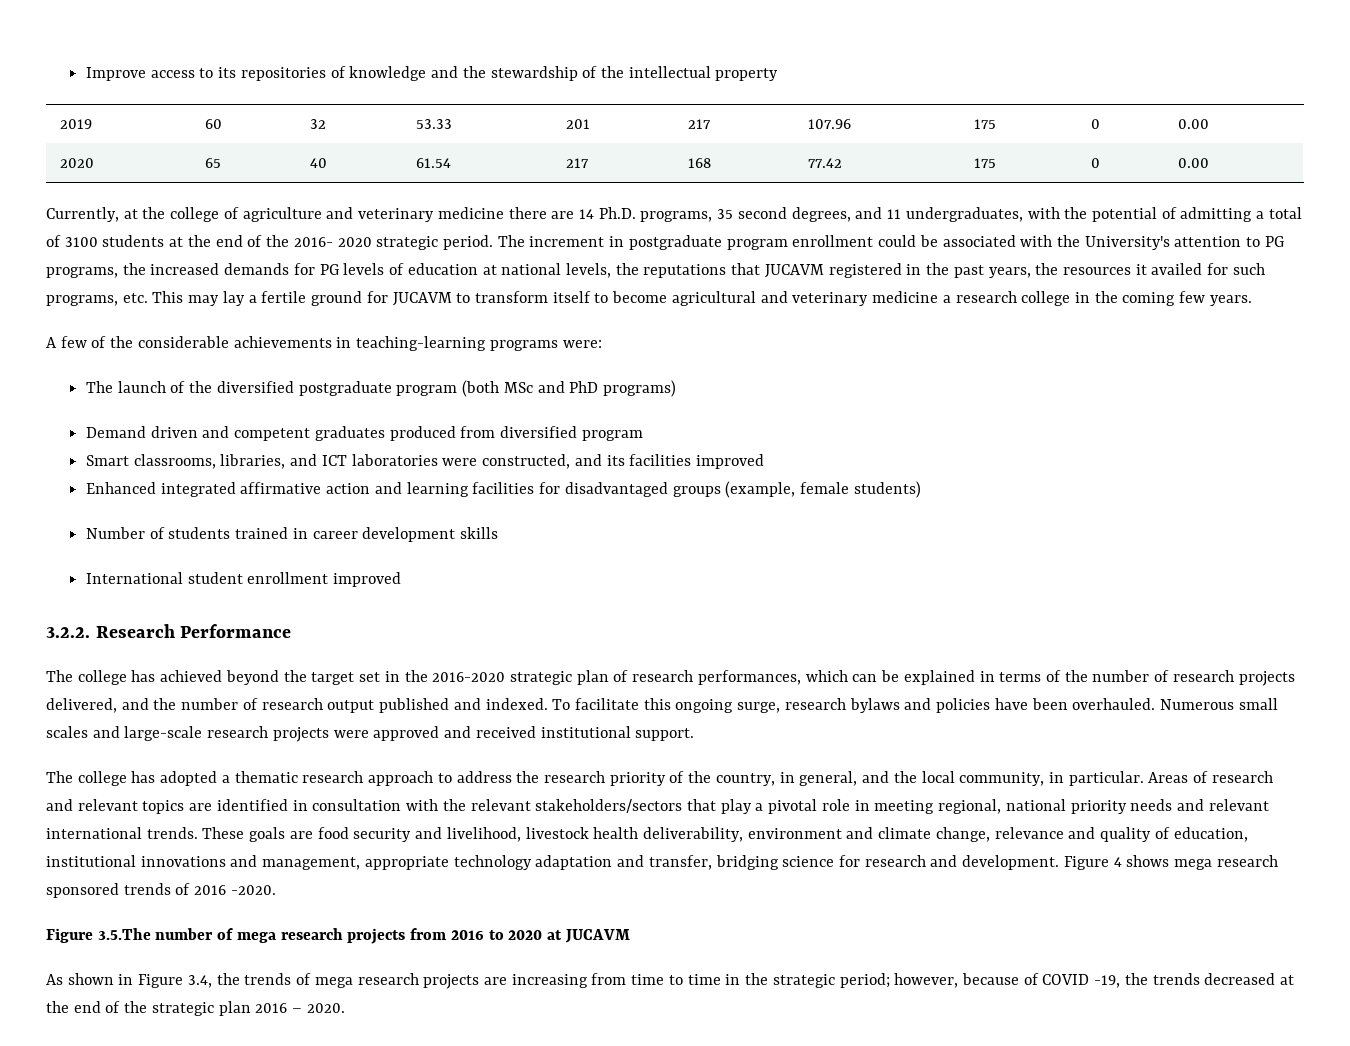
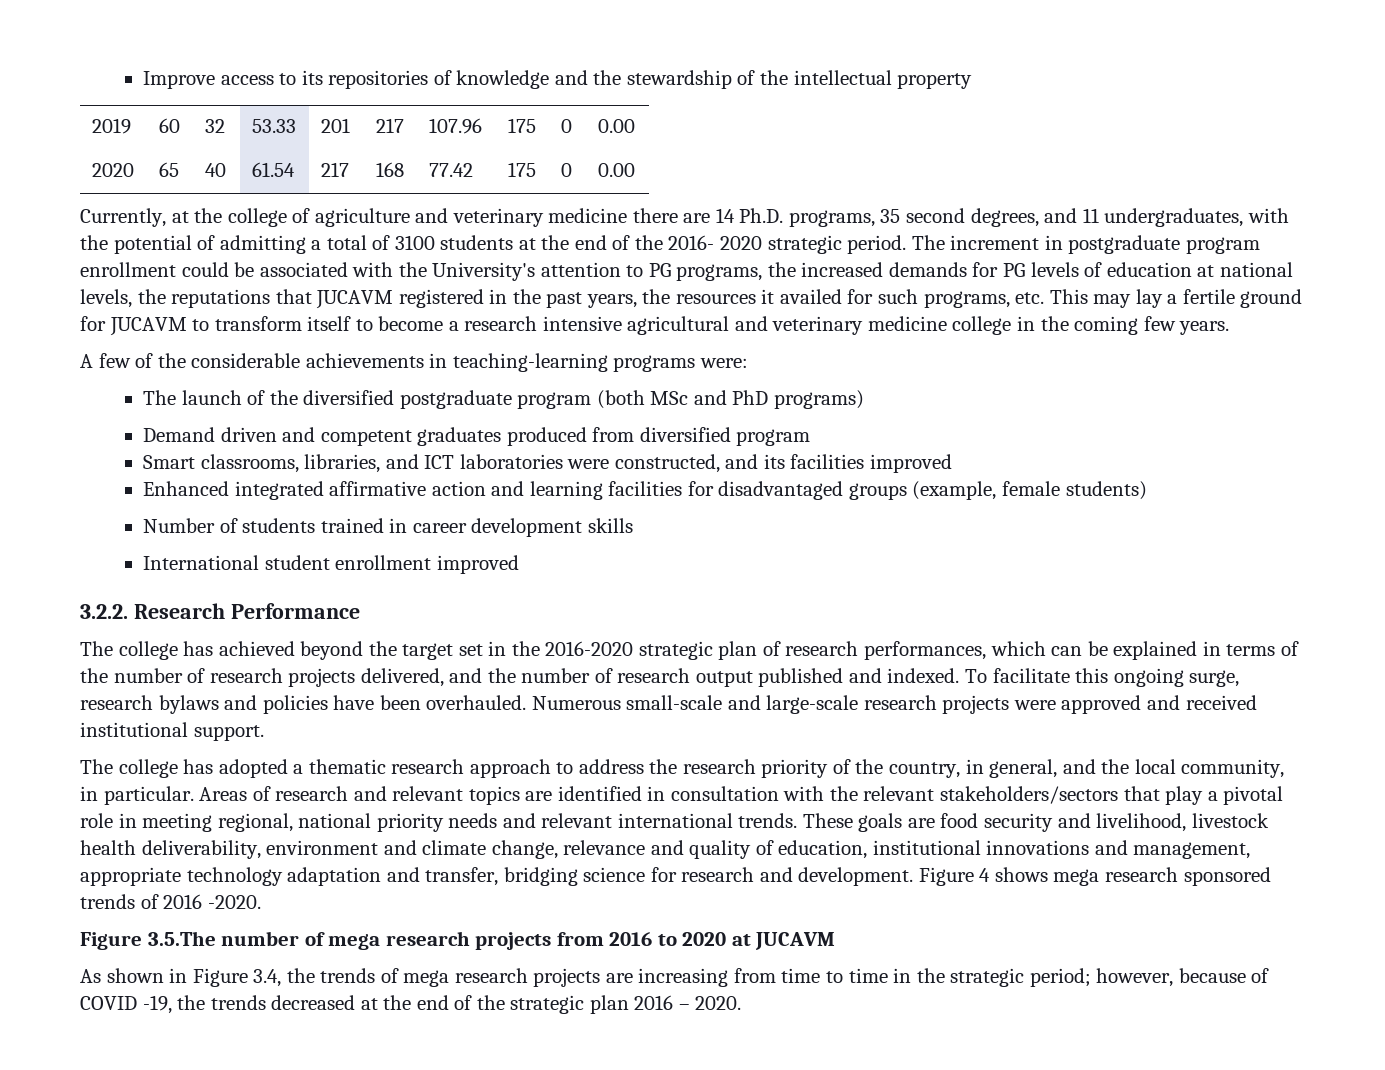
- The increment in postgraduate program enrollment could be associated with the University's attention to PG programs, the increased demands for PG levels of education at national levels, the reputations that JUCAVM registered in the past years, the resources it availed for such programs, etc. This may lay a fertile ground for JUCAVM to transform itself to become agricultural and veterinary medicine a research college in the coming few years.
+ The increment in postgraduate program enrollment could be associated with the University's attention to PG programs, the increased demands for PG levels of education at national levels, the reputations that JUCAVM registered in the past years, the resources it availed for such programs, etc. This may lay a fertile ground for JUCAVM to transform itself to become a research intensive agricultural and veterinary medicine college in the coming few years.
- Numerous small scales and large-scale research projects were approved and received institutional support.
+ Numerous small-scale and large-scale research projects were approved and received institutional support.

